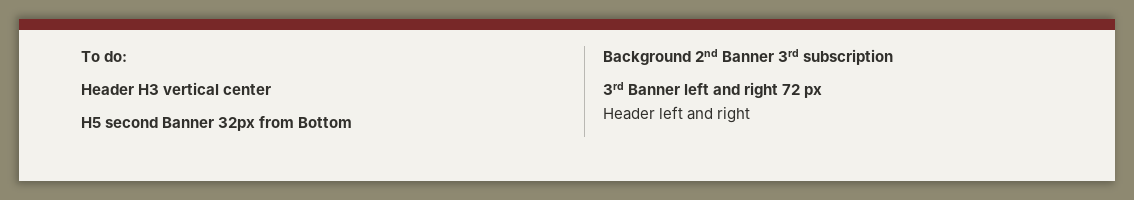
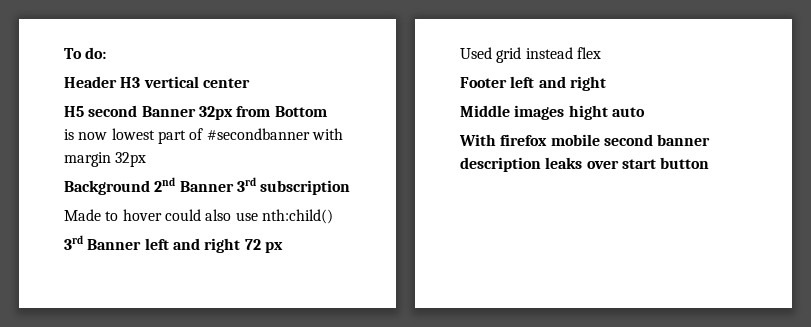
+ is now lowest part of #secondbanner with margin 32px
+ Made to hover could also use nth:child()
- Header left and right
+ Used grid instead flex
+ Footer left and right
+ Middle images hight auto
+ With firefox mobile second banner description leaks over start button

